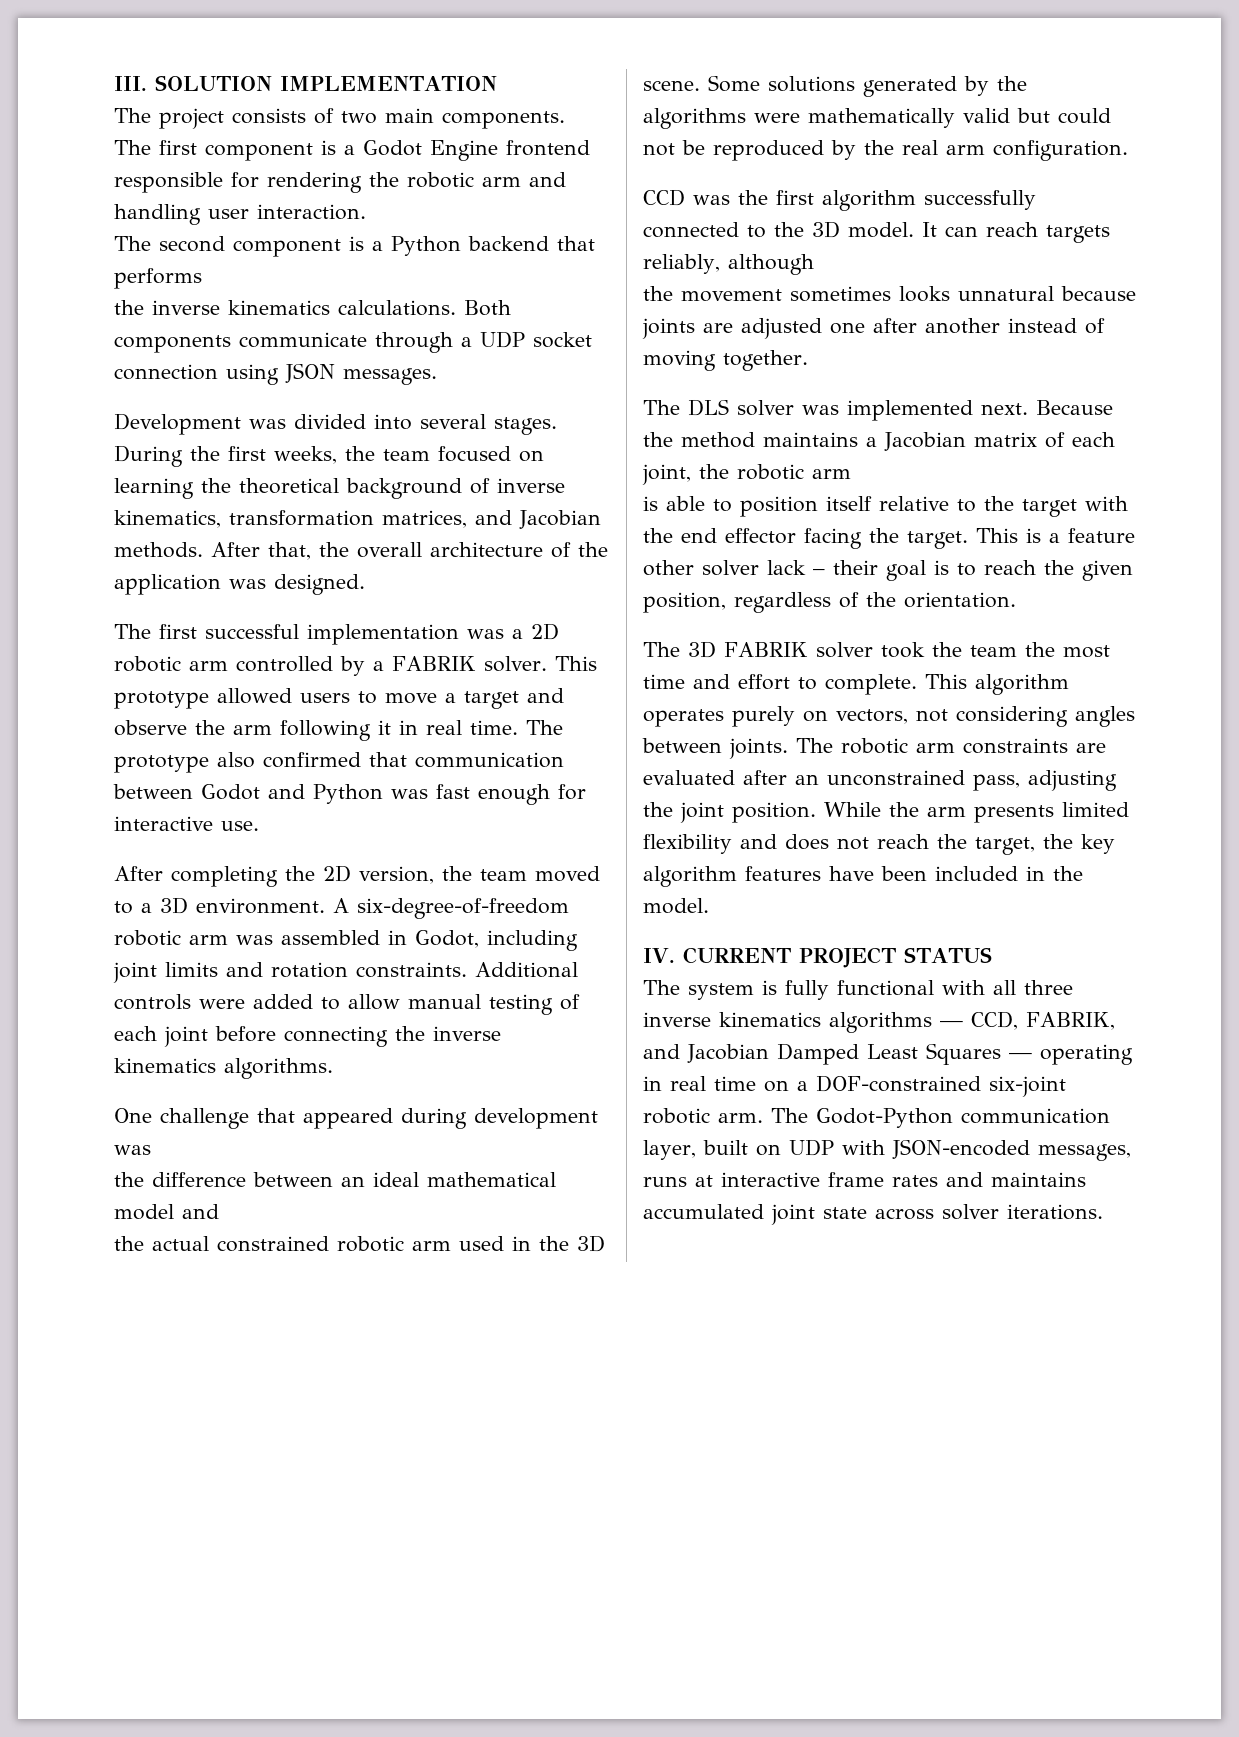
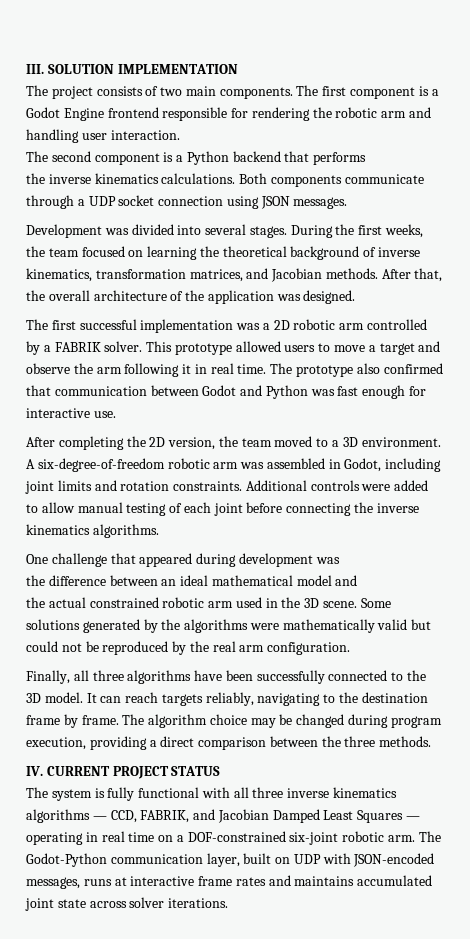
- CCD was the first algorithm successfully connected to the 3D model.
+ Finally, all three algorithms have been successfully connected to the 3D model.
- It can reach targets reliably, although
- the movement sometimes looks unnatural because joints are adjusted one after another instead of moving together.
- The DLS solver was implemented next. Because the method maintains a Jacobian matrix of each joint, the robotic arm
- is able to position itself relative to the target with the end effector facing the target. This is a feature other solver lack – their goal is to reach the given position, regardless of the orientation.
- The 3D FABRIK solver took the team the most time and effort to complete. This algorithm operates purely on vectors, not considering angles between joints. The robotic arm constraints are evaluated after an unconstrained pass, adjusting the joint position. While the arm presents limited flexibility and does not reach the target, the key algorithm features have been included in the model.
+ It can reach targets reliably, navigating to the destination frame by frame. The algorithm choice may be changed during program execution, providing a direct comparison between the three methods.

